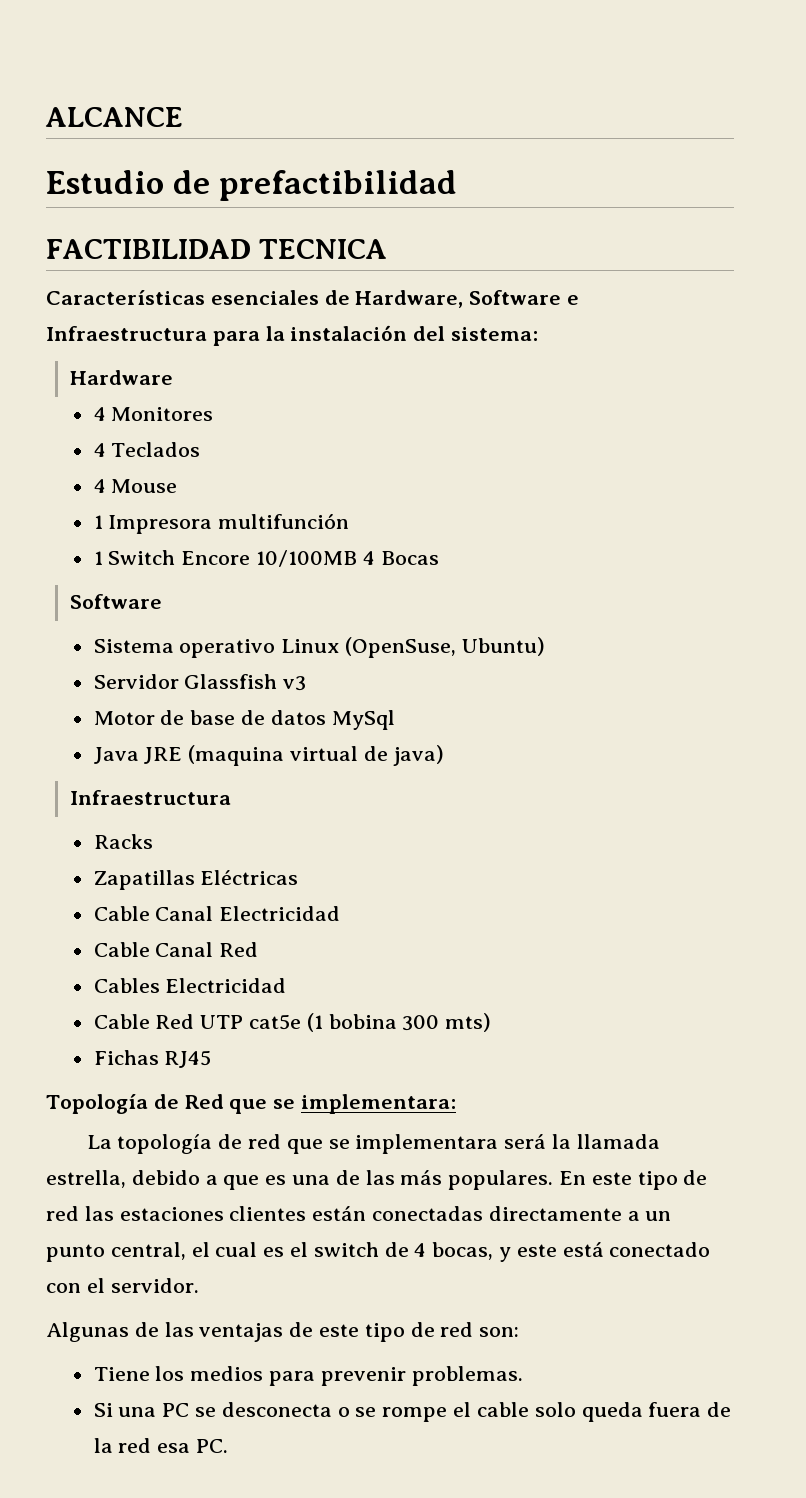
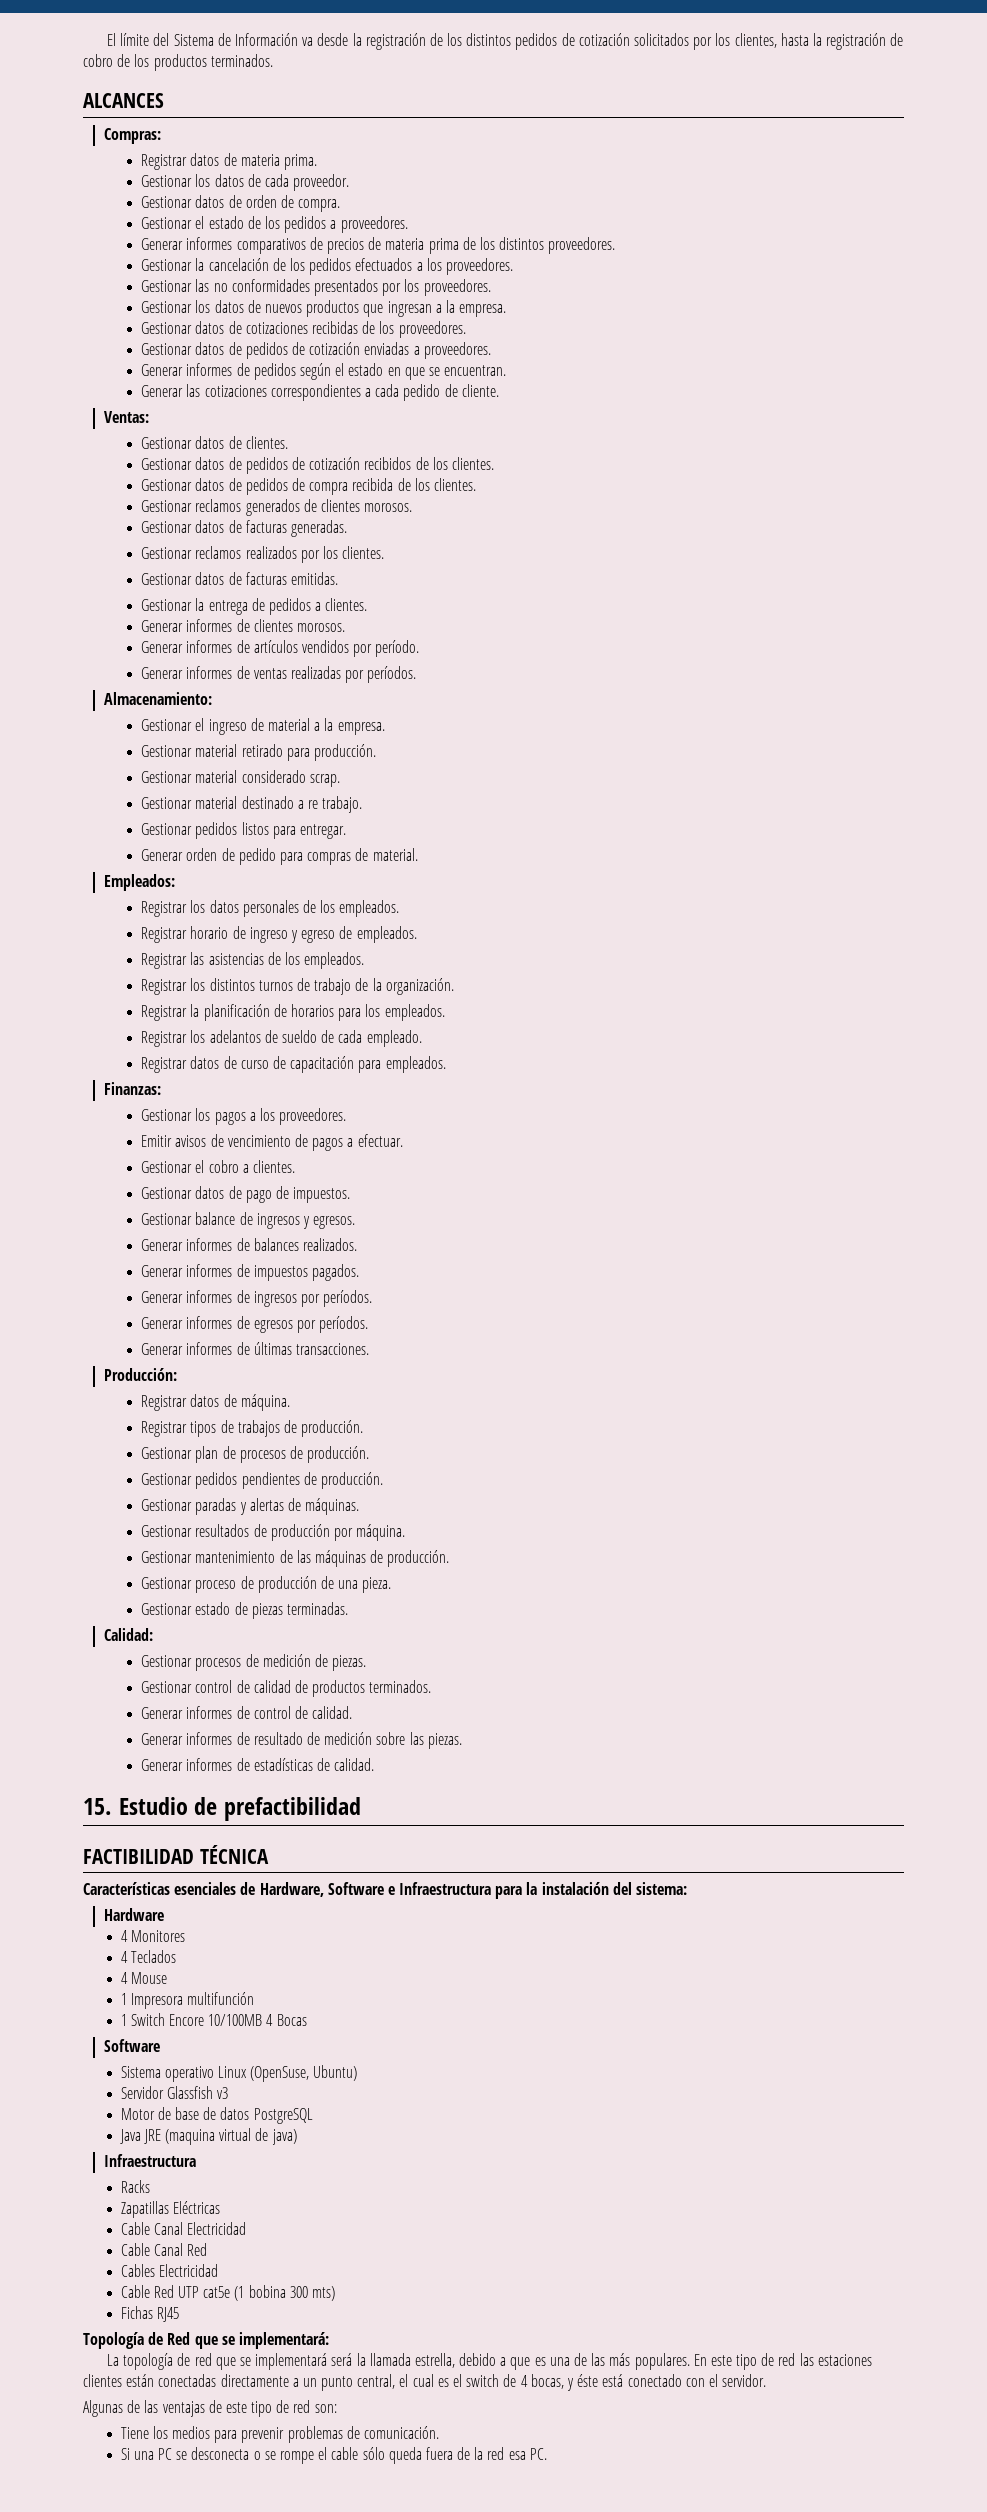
- ALCANCE
- Estudio de prefactibilidad
+ El límite del Sistema de Información va desde la registración de los distintos pedidos de cotización solicitados por los clientes, hasta la registración de cobro de los productos terminados.
+ ALCANCES
+ Compras:
+ Registrar datos de materia prima.
+ Gestionar los datos de cada proveedor.
+ Gestionar datos de orden de compra.
+ Gestionar el estado de los pedidos a proveedores.
+ Generar informes comparativos de precios de materia prima de los distintos proveedores.
+ Gestionar la cancelación de los pedidos efectuados a los proveedores.
+ Gestionar las no conformidades presentados por los proveedores.
+ Gestionar los datos de nuevos productos que ingresan a la empresa.
+ Gestionar datos de cotizaciones recibidas de los proveedores.
+ Gestionar datos de pedidos de cotización enviadas a proveedores.
+ Generar informes de pedidos según el estado en que se encuentran.
+ Generar las cotizaciones correspondientes a cada pedido de cliente.
+ Ventas:
+ Gestionar datos de clientes.
+ Gestionar datos de pedidos de cotización recibidos de los clientes.
+ Gestionar datos de pedidos de compra recibida de los clientes.
+ Gestionar reclamos generados de clientes morosos.
+ Gestionar datos de facturas generadas.
+ Gestionar reclamos realizados por los clientes.
+ Gestionar datos de facturas emitidas.
+ Gestionar la entrega de pedidos a clientes.
+ Generar informes de clientes morosos.
+ Generar informes de artículos vendidos por período.
+ Generar informes de ventas realizadas por períodos.
+ Almacenamiento:
+ Gestionar el ingreso de material a la empresa.
+ Gestionar material retirado para producción.
+ Gestionar material considerado scrap.
+ Gestionar material destinado a re trabajo.
+ Gestionar pedidos listos para entregar.
+ Generar orden de pedido para compras de material.
+ Empleados:
+ Registrar los datos personales de los empleados.
+ Registrar horario de ingreso y egreso de empleados.
+ Registrar las asistencias de los empleados.
+ Registrar los distintos turnos de trabajo de la organización.
+ Registrar la planificación de horarios para los empleados.
+ Registrar los adelantos de sueldo de cada empleado.
+ Registrar datos de curso de capacitación para empleados.
+ Finanzas:
+ Gestionar los pagos a los proveedores.
+ Emitir avisos de vencimiento de pagos a efectuar.
+ Gestionar el cobro a clientes.
+ Gestionar datos de pago de impuestos.
+ Gestionar balance de ingresos y egresos.
+ Generar informes de balances realizados.
+ Generar informes de impuestos pagados.
+ Generar informes de ingresos por períodos.
+ Generar informes de egresos por períodos.
+ Generar informes de últimas transacciones.
+ Producción:
+ Registrar datos de máquina.
+ Registrar tipos de trabajos de producción.
+ Gestionar plan de procesos de producción.
+ Gestionar pedidos pendientes de producción.
+ Gestionar paradas y alertas de máquinas.
+ Gestionar resultados de producción por máquina.
+ Gestionar mantenimiento de las máquinas de producción.
+ Gestionar proceso de producción de una pieza.
+ Gestionar estado de piezas terminadas.
+ Calidad:
+ Gestionar procesos de medición de piezas.
+ Gestionar control de calidad de productos terminados.
+ Generar informes de control de calidad.
+ Generar informes de resultado de medición sobre las piezas.
+ Generar informes de estadísticas de calidad.
+ 15. Estudio de prefactibilidad
- FACTIBILIDAD TECNICA
+ FACTIBILIDAD TÉCNICA
- Motor de base de datos MySql
+ Motor de base de datos PostgreSQL
- Topología de Red que se implementara:
+ Topología de Red que se implementará:
- La topología de red que se implementara será la llamada estrella, debido a que es una de las más populares.
+ La topología de red que se implementará será la llamada estrella, debido a que es una de las más populares.
- En este tipo de red las estaciones clientes están conectadas directamente a un punto central, el cual es el switch de 4 bocas, y este está conectado con el servidor.
+ En este tipo de red las estaciones clientes están conectadas directamente a un punto central, el cual es el switch de 4 bocas, y éste está conectado con el servidor.
- Tiene los medios para prevenir problemas.
+ Tiene los medios para prevenir problemas de comunicación.
- Si una PC se desconecta o se rompe el cable solo queda fuera de la red esa PC.
+ Si una PC se desconecta o se rompe el cable sólo queda fuera de la red esa PC.

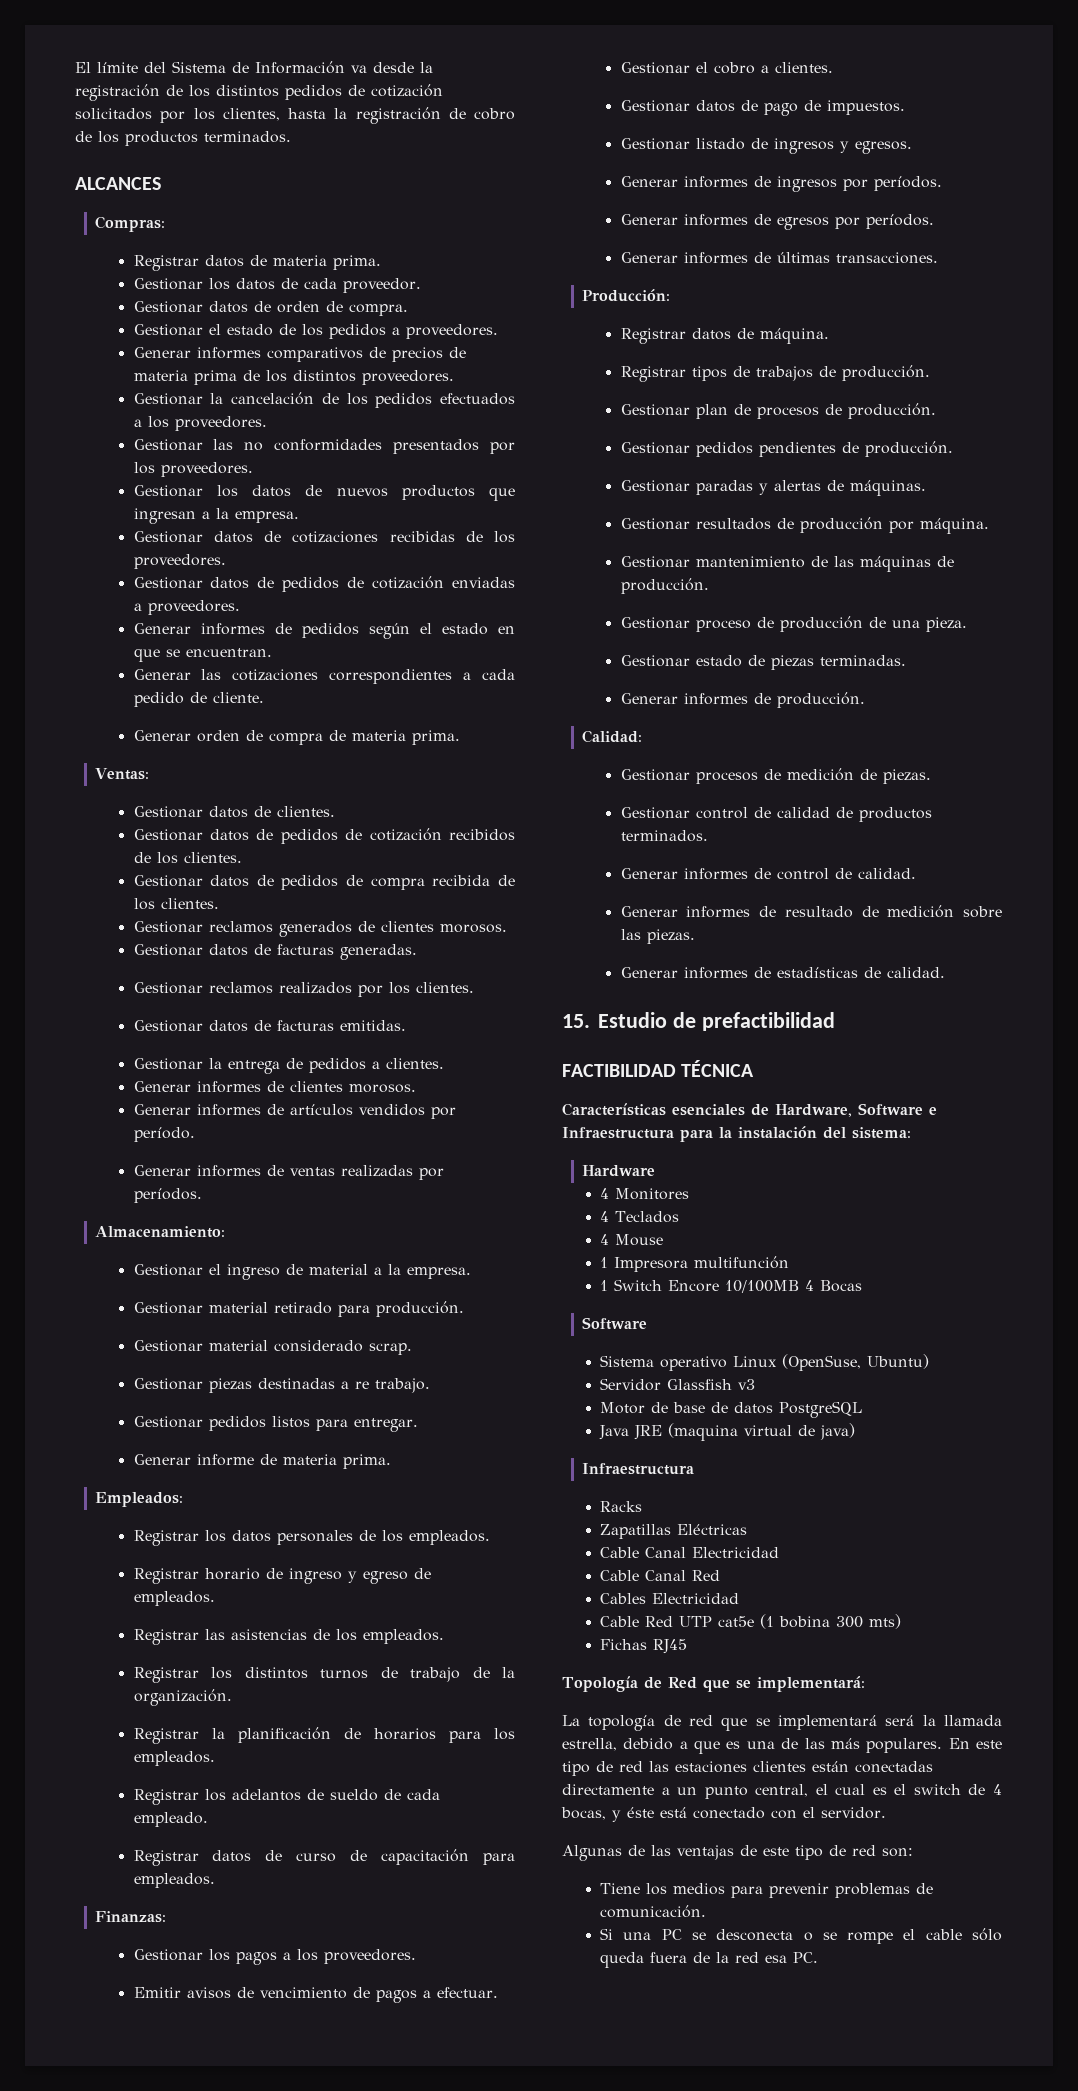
+ Generar orden de compra de materia prima.
- Gestionar material destinado a re trabajo.
+ Gestionar piezas destinadas a re trabajo.
- Generar orden de pedido para compras de material.
+ Generar informe de materia prima.
- Gestionar balance de ingresos y egresos.
+ Gestionar listado de ingresos y egresos.
- Generar informes de balances realizados.
- Generar informes de impuestos pagados.
+ Generar informes de producción.

